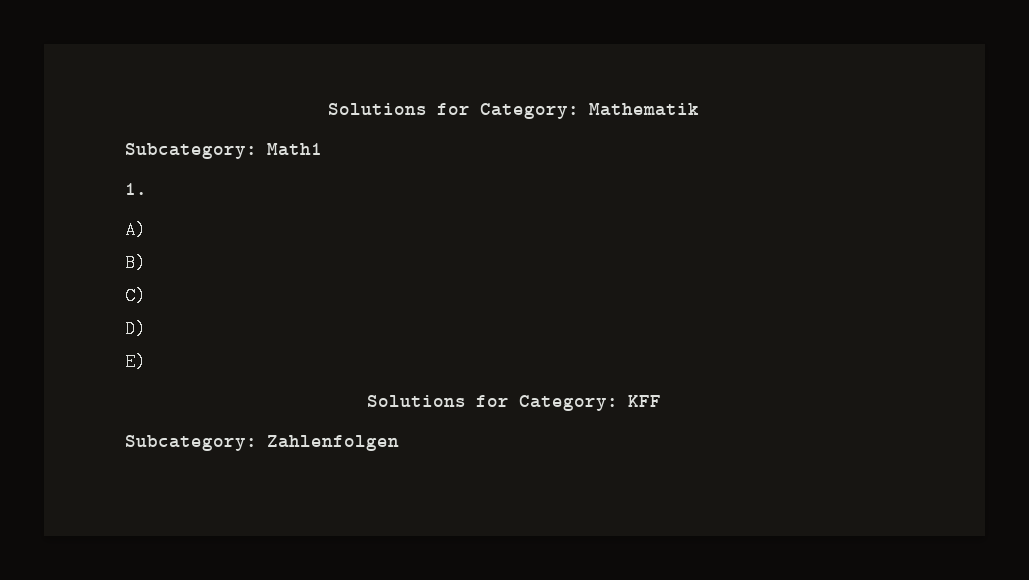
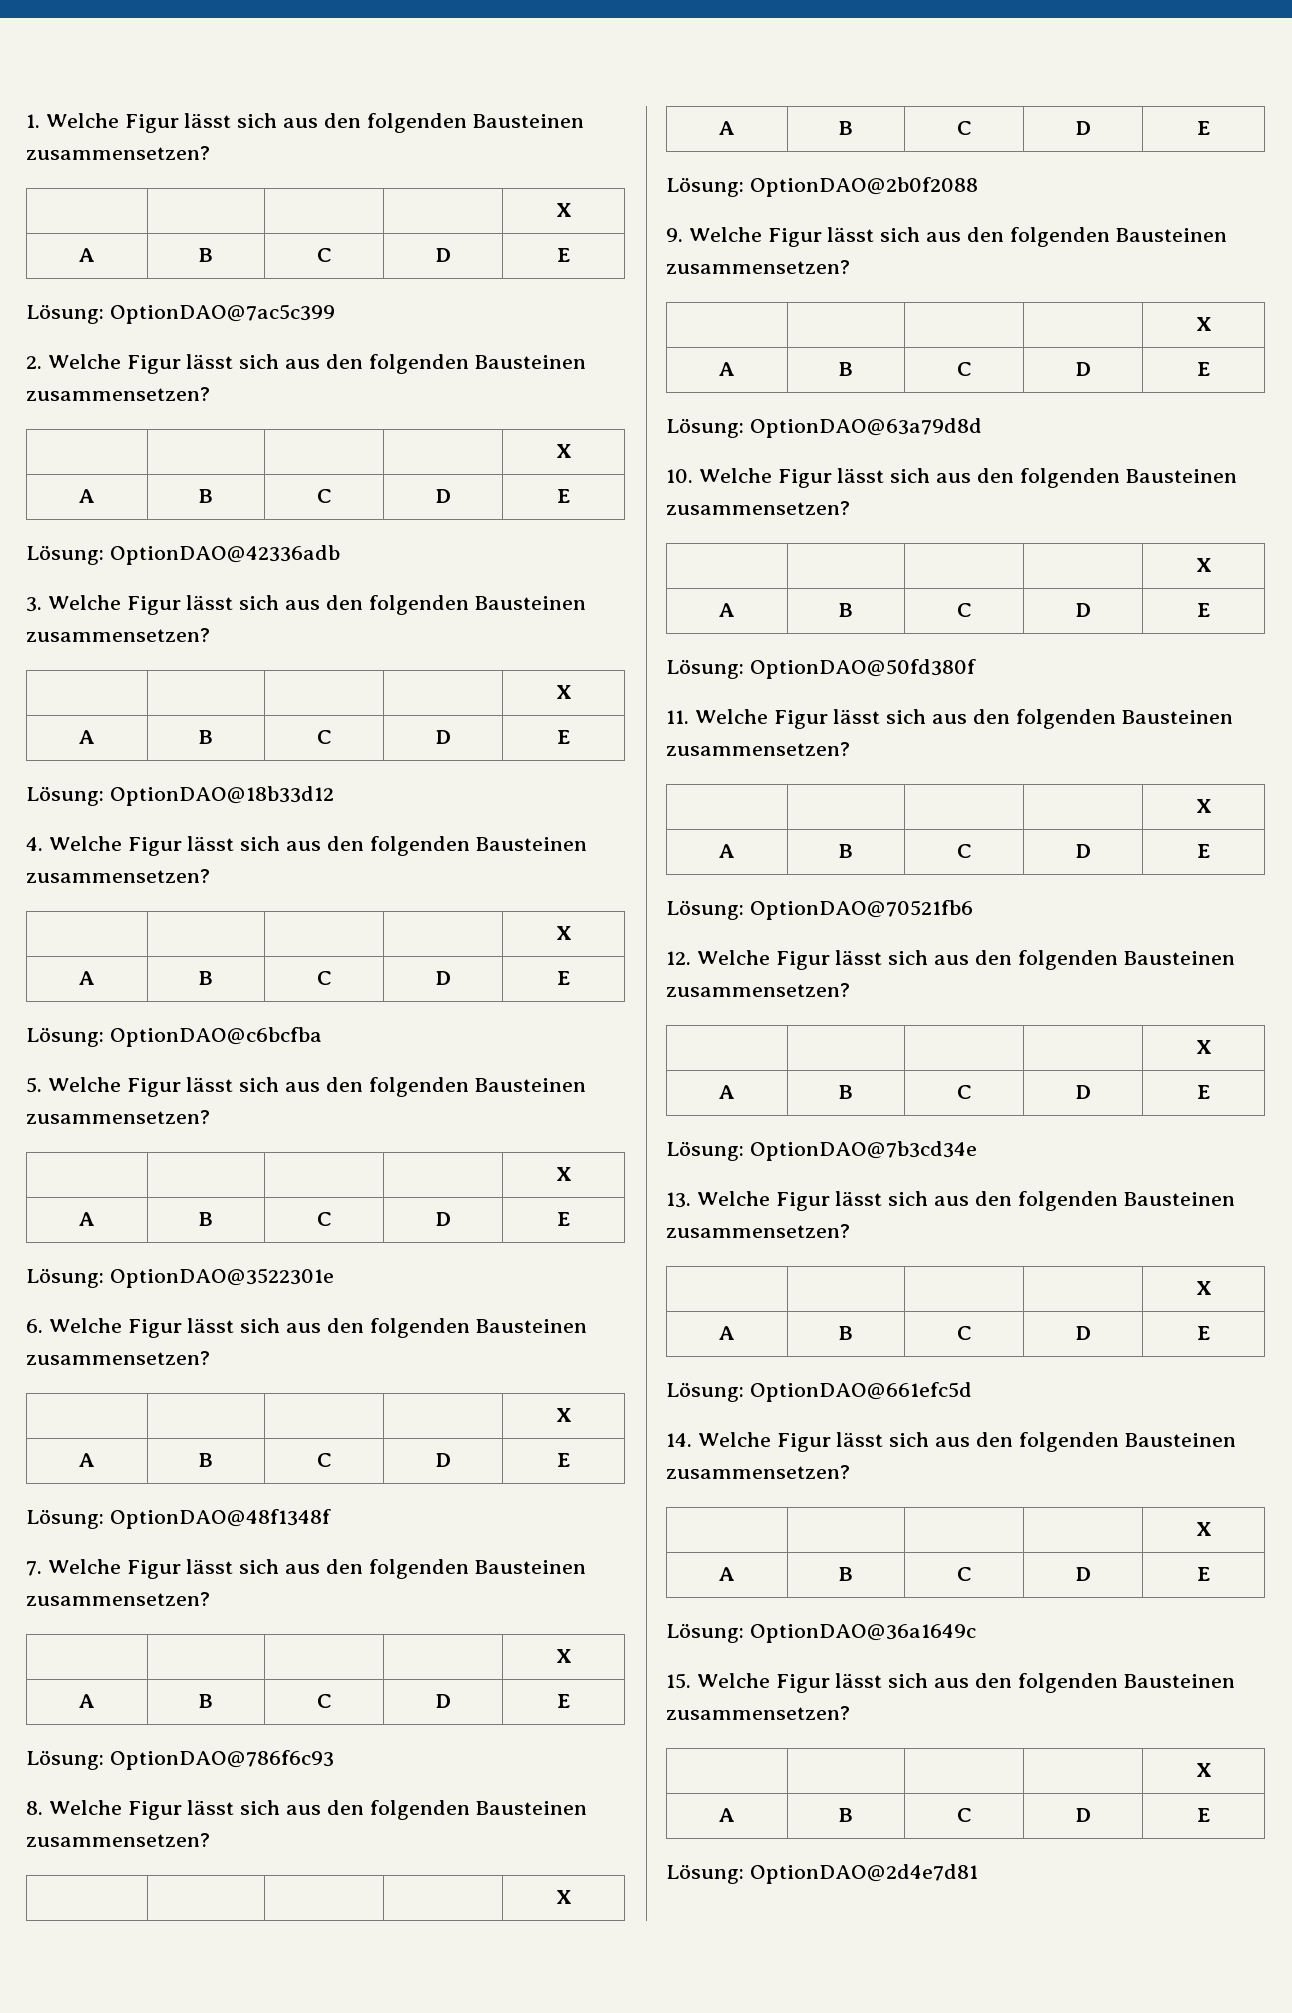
- Solutions for Category: Mathematik
- Subcategory: Math1
- 1.
- A)
- B)
- C)
- D)
- E)
- Solutions for Category: KFF
- Subcategory: Zahlenfolgen
+ 1. Welche Figur lässt sich aus den folgenden Bausteinen zusammensetzen?
+ | | | | X
+ A | B | C | D | E
+ Lösung: OptionDAO@7ac5c399
+ 2. Welche Figur lässt sich aus den folgenden Bausteinen zusammensetzen?
+ | | | | X
+ A | B | C | D | E
+ Lösung: OptionDAO@42336adb
+ 3. Welche Figur lässt sich aus den folgenden Bausteinen zusammensetzen?
+ | | | | X
+ A | B | C | D | E
+ Lösung: OptionDAO@18b33d12
+ 4. Welche Figur lässt sich aus den folgenden Bausteinen zusammensetzen?
+ | | | | X
+ A | B | C | D | E
+ Lösung: OptionDAO@c6bcfba
+ 5. Welche Figur lässt sich aus den folgenden Bausteinen zusammensetzen?
+ | | | | X
+ A | B | C | D | E
+ Lösung: OptionDAO@3522301e
+ 6. Welche Figur lässt sich aus den folgenden Bausteinen zusammensetzen?
+ | | | | X
+ A | B | C | D | E
+ Lösung: OptionDAO@48f1348f
+ 7. Welche Figur lässt sich aus den folgenden Bausteinen zusammensetzen?
+ | | | | X
+ A | B | C | D | E
+ Lösung: OptionDAO@786f6c93
+ 8. Welche Figur lässt sich aus den folgenden Bausteinen zusammensetzen?
+ | | | | X
+ A | B | C | D | E
+ Lösung: OptionDAO@2b0f2088
+ 9. Welche Figur lässt sich aus den folgenden Bausteinen zusammensetzen?
+ | | | | X
+ A | B | C | D | E
+ Lösung: OptionDAO@63a79d8d
+ 10. Welche Figur lässt sich aus den folgenden Bausteinen zusammensetzen?
+ | | | | X
+ A | B | C | D | E
+ Lösung: OptionDAO@50fd380f
+ 11. Welche Figur lässt sich aus den folgenden Bausteinen zusammensetzen?
+ | | | | X
+ A | B | C | D | E
+ Lösung: OptionDAO@70521fb6
+ 12. Welche Figur lässt sich aus den folgenden Bausteinen zusammensetzen?
+ | | | | X
+ A | B | C | D | E
+ Lösung: OptionDAO@7b3cd34e
+ 13. Welche Figur lässt sich aus den folgenden Bausteinen zusammensetzen?
+ | | | | X
+ A | B | C | D | E
+ Lösung: OptionDAO@661efc5d
+ 14. Welche Figur lässt sich aus den folgenden Bausteinen zusammensetzen?
+ | | | | X
+ A | B | C | D | E
+ Lösung: OptionDAO@36a1649c
+ 15. Welche Figur lässt sich aus den folgenden Bausteinen zusammensetzen?
+ | | | | X
+ A | B | C | D | E
+ Lösung: OptionDAO@2d4e7d81

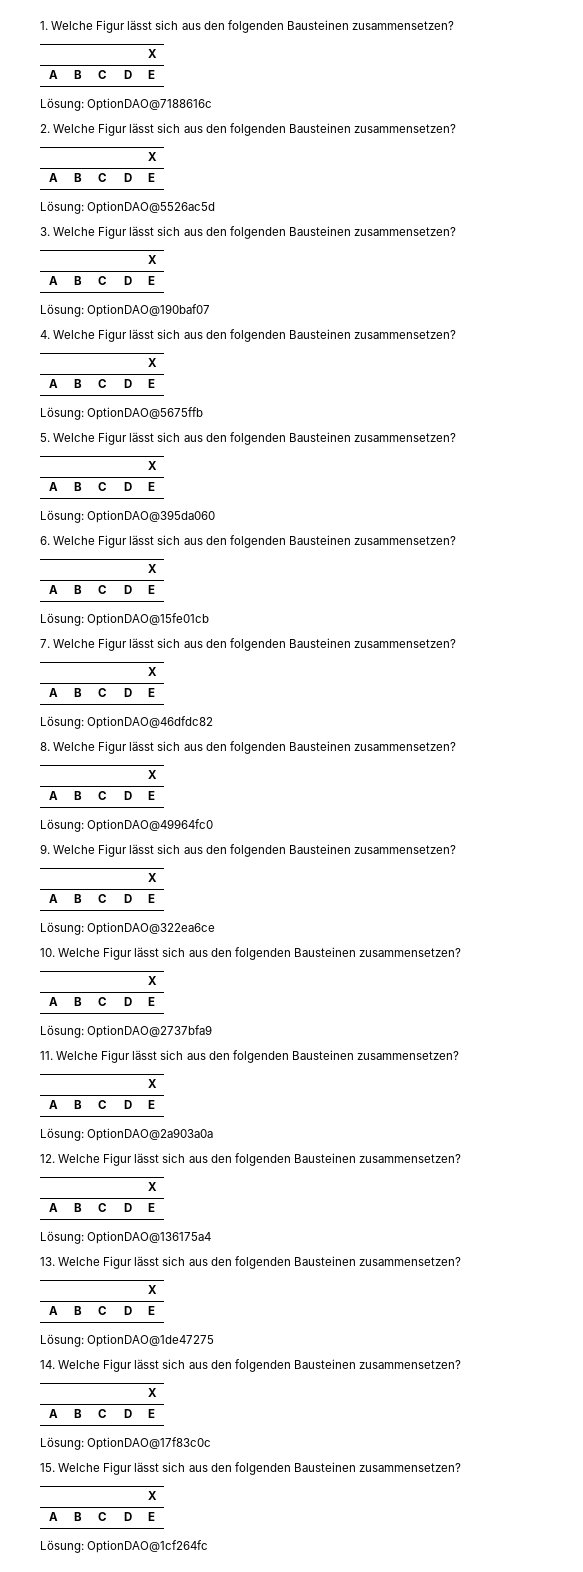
- Lösung: OptionDAO@7ac5c399
+ Lösung: OptionDAO@7188616c
- Lösung: OptionDAO@42336adb
+ Lösung: OptionDAO@5526ac5d
- Lösung: OptionDAO@18b33d12
+ Lösung: OptionDAO@190baf07
- Lösung: OptionDAO@c6bcfba
+ Lösung: OptionDAO@5675ffb
- Lösung: OptionDAO@3522301e
+ Lösung: OptionDAO@395da060
- Lösung: OptionDAO@48f1348f
+ Lösung: OptionDAO@15fe01cb
- Lösung: OptionDAO@786f6c93
+ Lösung: OptionDAO@46dfdc82
- Lösung: OptionDAO@2b0f2088
+ Lösung: OptionDAO@49964fc0
- Lösung: OptionDAO@63a79d8d
+ Lösung: OptionDAO@322ea6ce
- Lösung: OptionDAO@50fd380f
+ Lösung: OptionDAO@2737bfa9
- Lösung: OptionDAO@70521fb6
+ Lösung: OptionDAO@2a903a0a
- Lösung: OptionDAO@7b3cd34e
+ Lösung: OptionDAO@136175a4
- Lösung: OptionDAO@661efc5d
+ Lösung: OptionDAO@1de47275
- Lösung: OptionDAO@36a1649c
+ Lösung: OptionDAO@17f83c0c
- Lösung: OptionDAO@2d4e7d81
+ Lösung: OptionDAO@1cf264fc

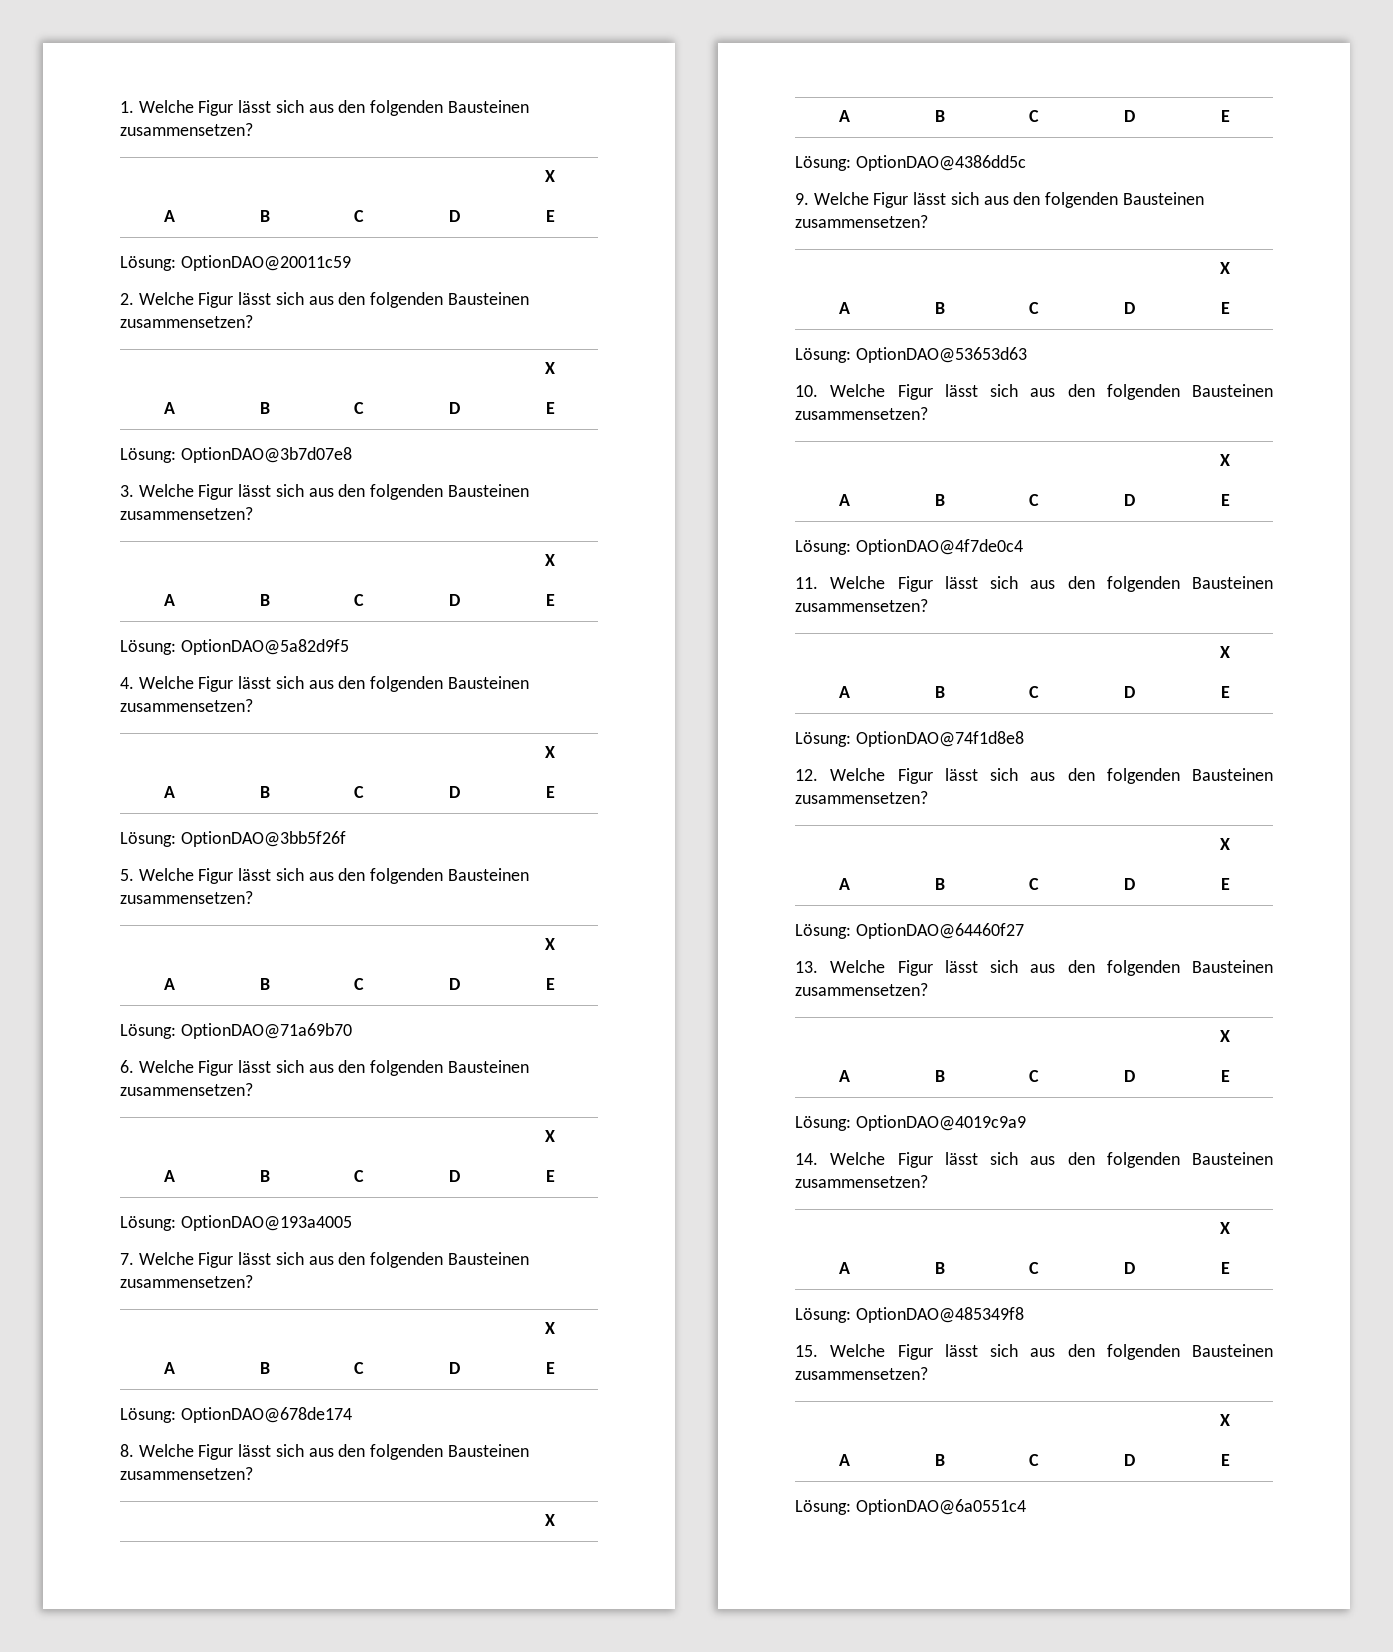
- Lösung: OptionDAO@7188616c
+ Lösung: OptionDAO@20011c59
- Lösung: OptionDAO@5526ac5d
+ Lösung: OptionDAO@3b7d07e8
- Lösung: OptionDAO@190baf07
+ Lösung: OptionDAO@5a82d9f5
- Lösung: OptionDAO@5675ffb
+ Lösung: OptionDAO@3bb5f26f
- Lösung: OptionDAO@395da060
+ Lösung: OptionDAO@71a69b70
- Lösung: OptionDAO@15fe01cb
+ Lösung: OptionDAO@193a4005
- Lösung: OptionDAO@46dfdc82
+ Lösung: OptionDAO@678de174
- Lösung: OptionDAO@49964fc0
+ Lösung: OptionDAO@4386dd5c
- Lösung: OptionDAO@322ea6ce
+ Lösung: OptionDAO@53653d63
- Lösung: OptionDAO@2737bfa9
+ Lösung: OptionDAO@4f7de0c4
- Lösung: OptionDAO@2a903a0a
+ Lösung: OptionDAO@74f1d8e8
- Lösung: OptionDAO@136175a4
+ Lösung: OptionDAO@64460f27
- Lösung: OptionDAO@1de47275
+ Lösung: OptionDAO@4019c9a9
- Lösung: OptionDAO@17f83c0c
+ Lösung: OptionDAO@485349f8
- Lösung: OptionDAO@1cf264fc
+ Lösung: OptionDAO@6a0551c4

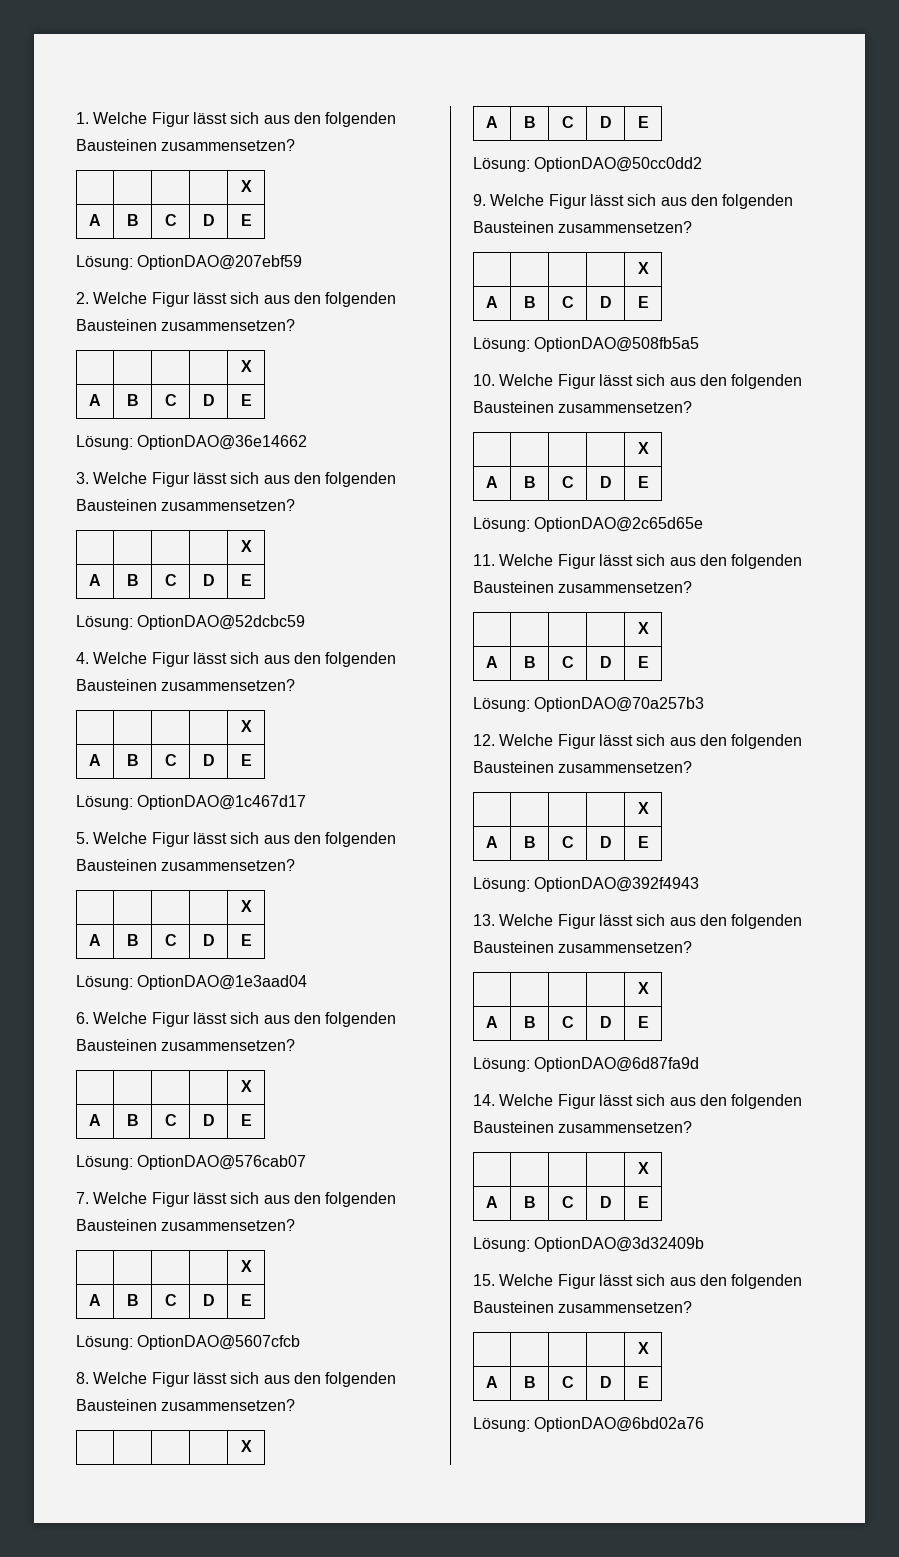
- Lösung: OptionDAO@20011c59
+ Lösung: OptionDAO@207ebf59
- Lösung: OptionDAO@3b7d07e8
+ Lösung: OptionDAO@36e14662
- Lösung: OptionDAO@5a82d9f5
+ Lösung: OptionDAO@52dcbc59
- Lösung: OptionDAO@3bb5f26f
+ Lösung: OptionDAO@1c467d17
- Lösung: OptionDAO@71a69b70
+ Lösung: OptionDAO@1e3aad04
- Lösung: OptionDAO@193a4005
+ Lösung: OptionDAO@576cab07
- Lösung: OptionDAO@678de174
+ Lösung: OptionDAO@5607cfcb
- Lösung: OptionDAO@4386dd5c
+ Lösung: OptionDAO@50cc0dd2
- Lösung: OptionDAO@53653d63
+ Lösung: OptionDAO@508fb5a5
- Lösung: OptionDAO@4f7de0c4
+ Lösung: OptionDAO@2c65d65e
- Lösung: OptionDAO@74f1d8e8
+ Lösung: OptionDAO@70a257b3
- Lösung: OptionDAO@64460f27
+ Lösung: OptionDAO@392f4943
- Lösung: OptionDAO@4019c9a9
+ Lösung: OptionDAO@6d87fa9d
- Lösung: OptionDAO@485349f8
+ Lösung: OptionDAO@3d32409b
- Lösung: OptionDAO@6a0551c4
+ Lösung: OptionDAO@6bd02a76

